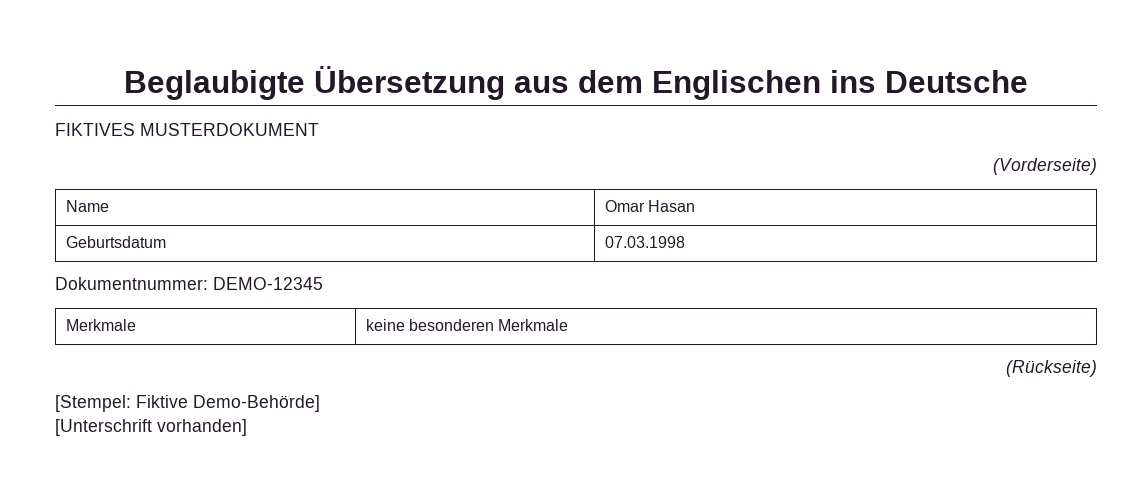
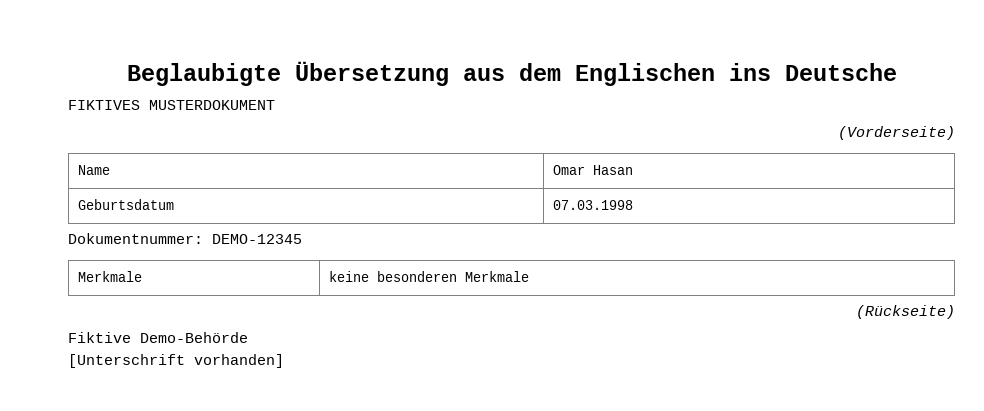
- [Stempel: Fiktive Demo-Behörde]
+ Fiktive Demo-Behörde

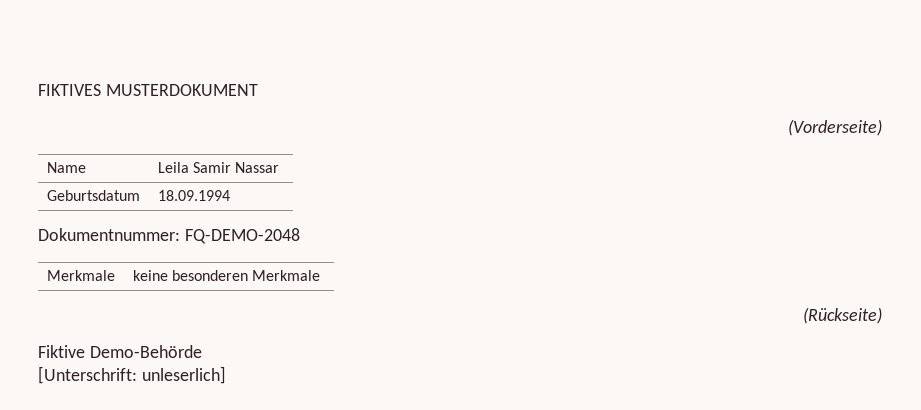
- Beglaubigte Übersetzung aus dem Englischen ins Deutsche
- Name | Omar Hasan
+ Name | Leila Samir Nassar
- Geburtsdatum | 07.03.1998
+ Geburtsdatum | 18.09.1994
- Dokumentnummer: DEMO-12345
+ Dokumentnummer: FQ-DEMO-2048
- [Unterschrift vorhanden]
+ [Unterschrift: unleserlich]

